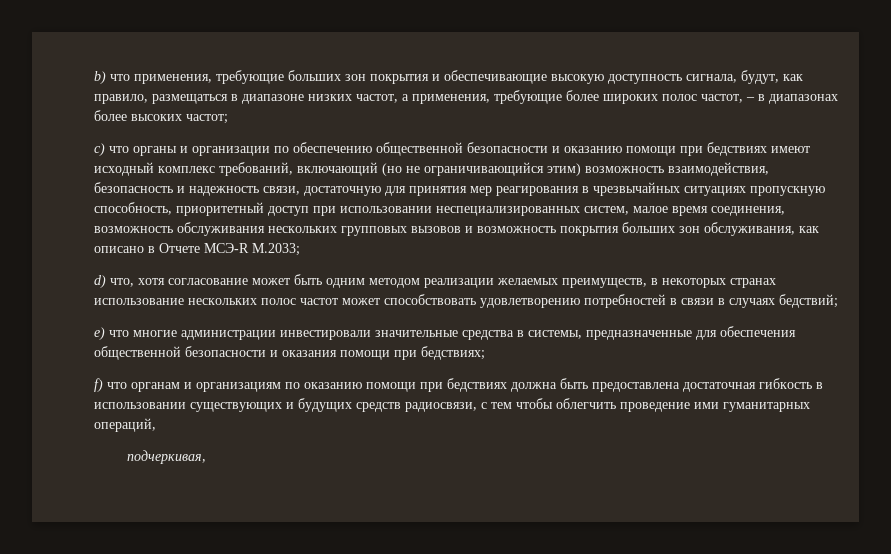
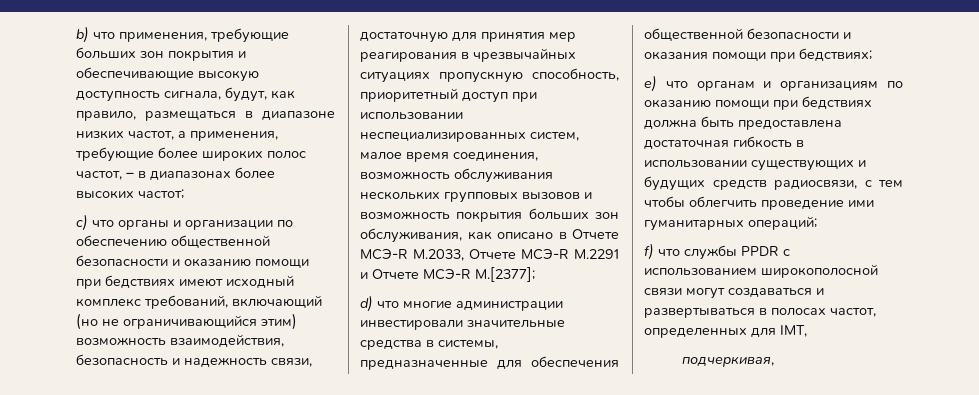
- c) что органы и организации по обеспечению общественной безопасности и оказанию помощи при бедствиях имеют исходный комплекс требований, включающий (но не ограничивающийся этим) возможность взаимодействия, безопасность и надежность связи, достаточную для принятия мер реагирования в чрезвычайных ситуациях пропускную способность, приоритетный доступ при использовании неспециализированных систем, малое время соединения, возможность обслуживания нескольких групповых вызовов и возможность покрытия больших зон обслуживания, как описано в Отчете МСЭ-R M.2033;
- d) что, хотя согласование может быть одним методом реализации желаемых преимуществ, в некоторых странах использование нескольких полос частот может способствовать удовлетворению потребностей в связи в случаях бедствий;
- e) что многие администрации инвестировали значительные средства в системы, предназначенные для обеспечения общественной безопасности и оказания помощи при бедствиях;
+ c) что органы и организации по обеспечению общественной безопасности и оказанию помощи при бедствиях имеют исходный комплекс требований, включающий (но не ограничивающийся этим) возможность взаимодействия, безопасность и надежность связи, достаточную для принятия мер реагирования в чрезвычайных ситуациях пропускную способность, приоритетный доступ при использовании неспециализированных систем, малое время соединения, возможность обслуживания нескольких групповых вызовов и возможность покрытия больших зон обслуживания, как описано в Отчете МСЭ-R M.2033, Отчете МСЭ-R M.2291 и Отчете МСЭ-R M.[2377];
+ d) что многие администрации инвестировали значительные средства в системы, предназначенные для обеспечения общественной безопасности и оказания помощи при бедствиях;
- f) что органам и организациям по оказанию помощи при бедствиях должна быть предоставлена достаточная гибкость в использовании существующих и будущих средств радиосвязи, с тем чтобы облегчить проведение ими гуманитарных операций,
+ e) что органам и организациям по оказанию помощи при бедствиях должна быть предоставлена достаточная гибкость в использовании существующих и будущих средств радиосвязи, с тем чтобы облегчить проведение ими гуманитарных операций;
+ f) что службы PPDR с использованием широкополосной связи могут создаваться и развертываться в полосах частот, определенных для IMT,

